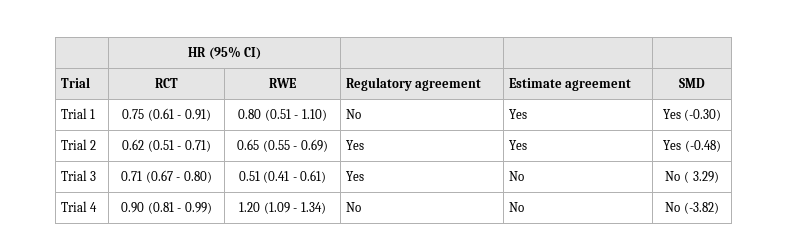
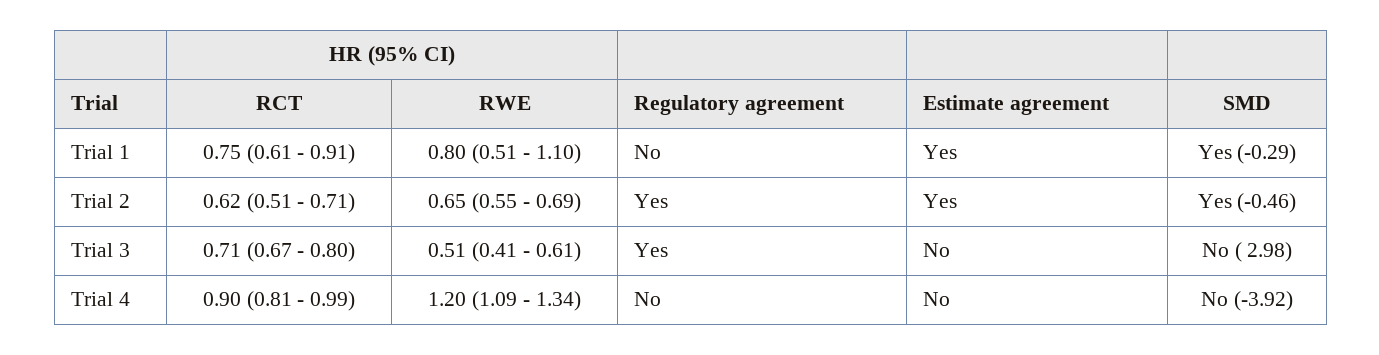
- Trial 1 | 0.75 (0.61 - 0.91) | 0.80 (0.51 - 1.10) | No | Yes | Yes (-0.30)
+ Trial 1 | 0.75 (0.61 - 0.91) | 0.80 (0.51 - 1.10) | No | Yes | Yes (-0.29)
- Trial 2 | 0.62 (0.51 - 0.71) | 0.65 (0.55 - 0.69) | Yes | Yes | Yes (-0.48)
+ Trial 2 | 0.62 (0.51 - 0.71) | 0.65 (0.55 - 0.69) | Yes | Yes | Yes (-0.46)
- Trial 3 | 0.71 (0.67 - 0.80) | 0.51 (0.41 - 0.61) | Yes | No | No ( 3.29)
+ Trial 3 | 0.71 (0.67 - 0.80) | 0.51 (0.41 - 0.61) | Yes | No | No ( 2.98)
- Trial 4 | 0.90 (0.81 - 0.99) | 1.20 (1.09 - 1.34) | No | No | No (-3.82)
+ Trial 4 | 0.90 (0.81 - 0.99) | 1.20 (1.09 - 1.34) | No | No | No (-3.92)

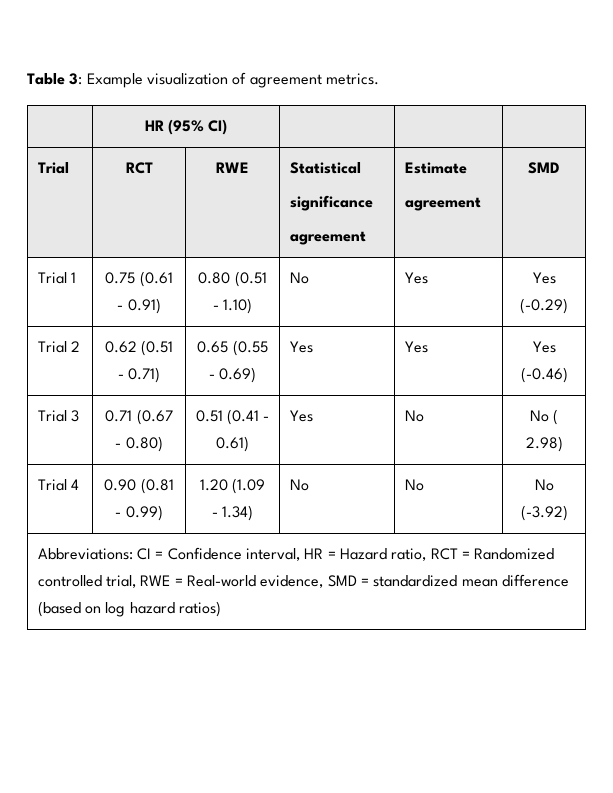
+ Table 3: Example visualization of agreement metrics.
- Trial | RCT | RWE | Regulatory agreement | Estimate agreement | SMD
+ Trial | RCT | RWE | Statistical
+ significance
+ agreement | Estimate
+ agreement | SMD
+ Abbreviations: CI = Confidence interval, HR = Hazard ratio, RCT = Randomized controlled trial, RWE = Real-world evidence, SMD = standardized mean difference (based on log hazard ratios)

